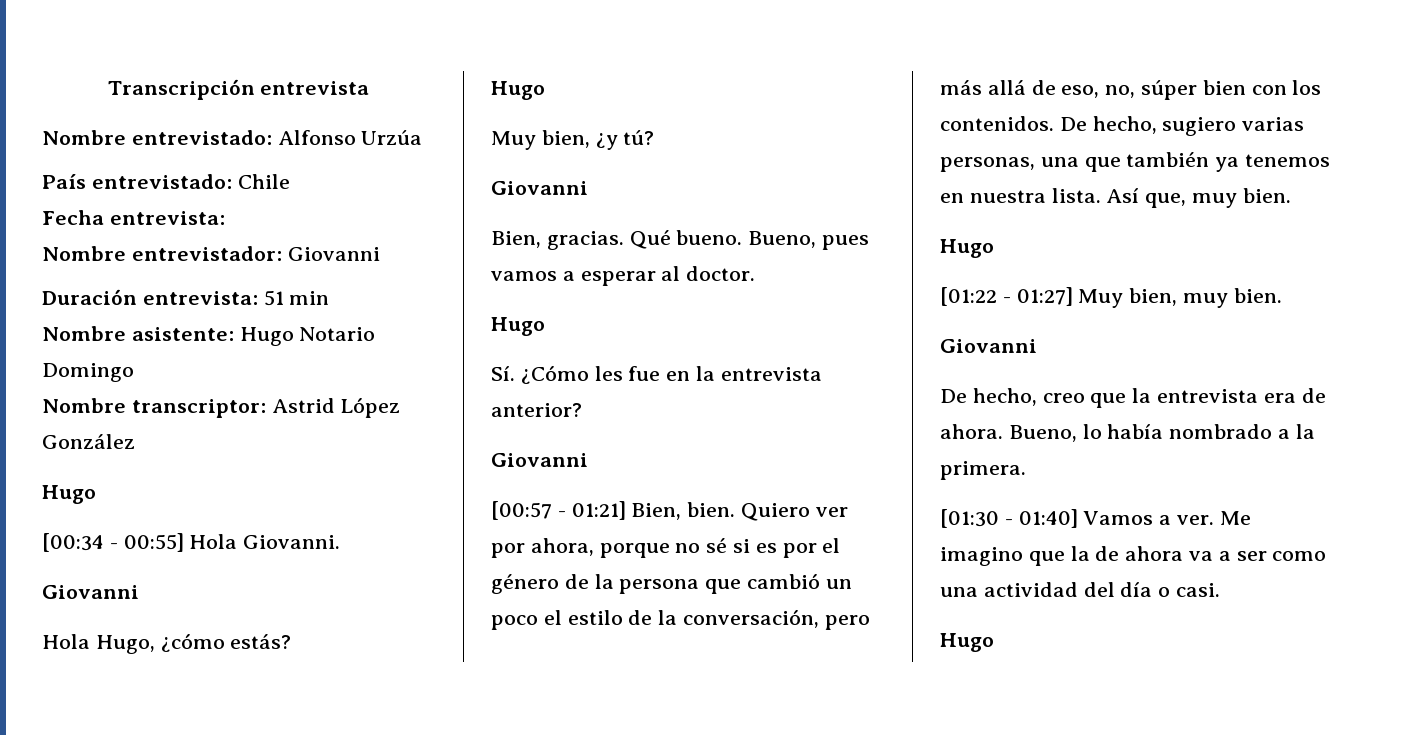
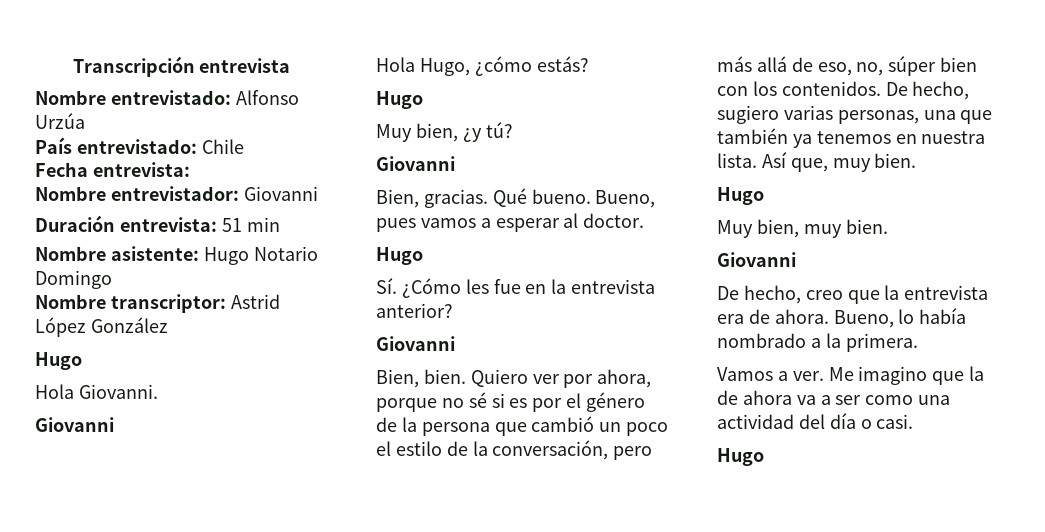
- [00:34 - 00:55] Hola Giovanni.
+ Hola Giovanni.
- [00:57 - 01:21] Bien, bien.
+ Bien, bien.
- [01:22 - 01:27] Muy bien, muy bien.
+ Muy bien, muy bien.
- [01:30 - 01:40] Vamos a ver.
+ Vamos a ver.

